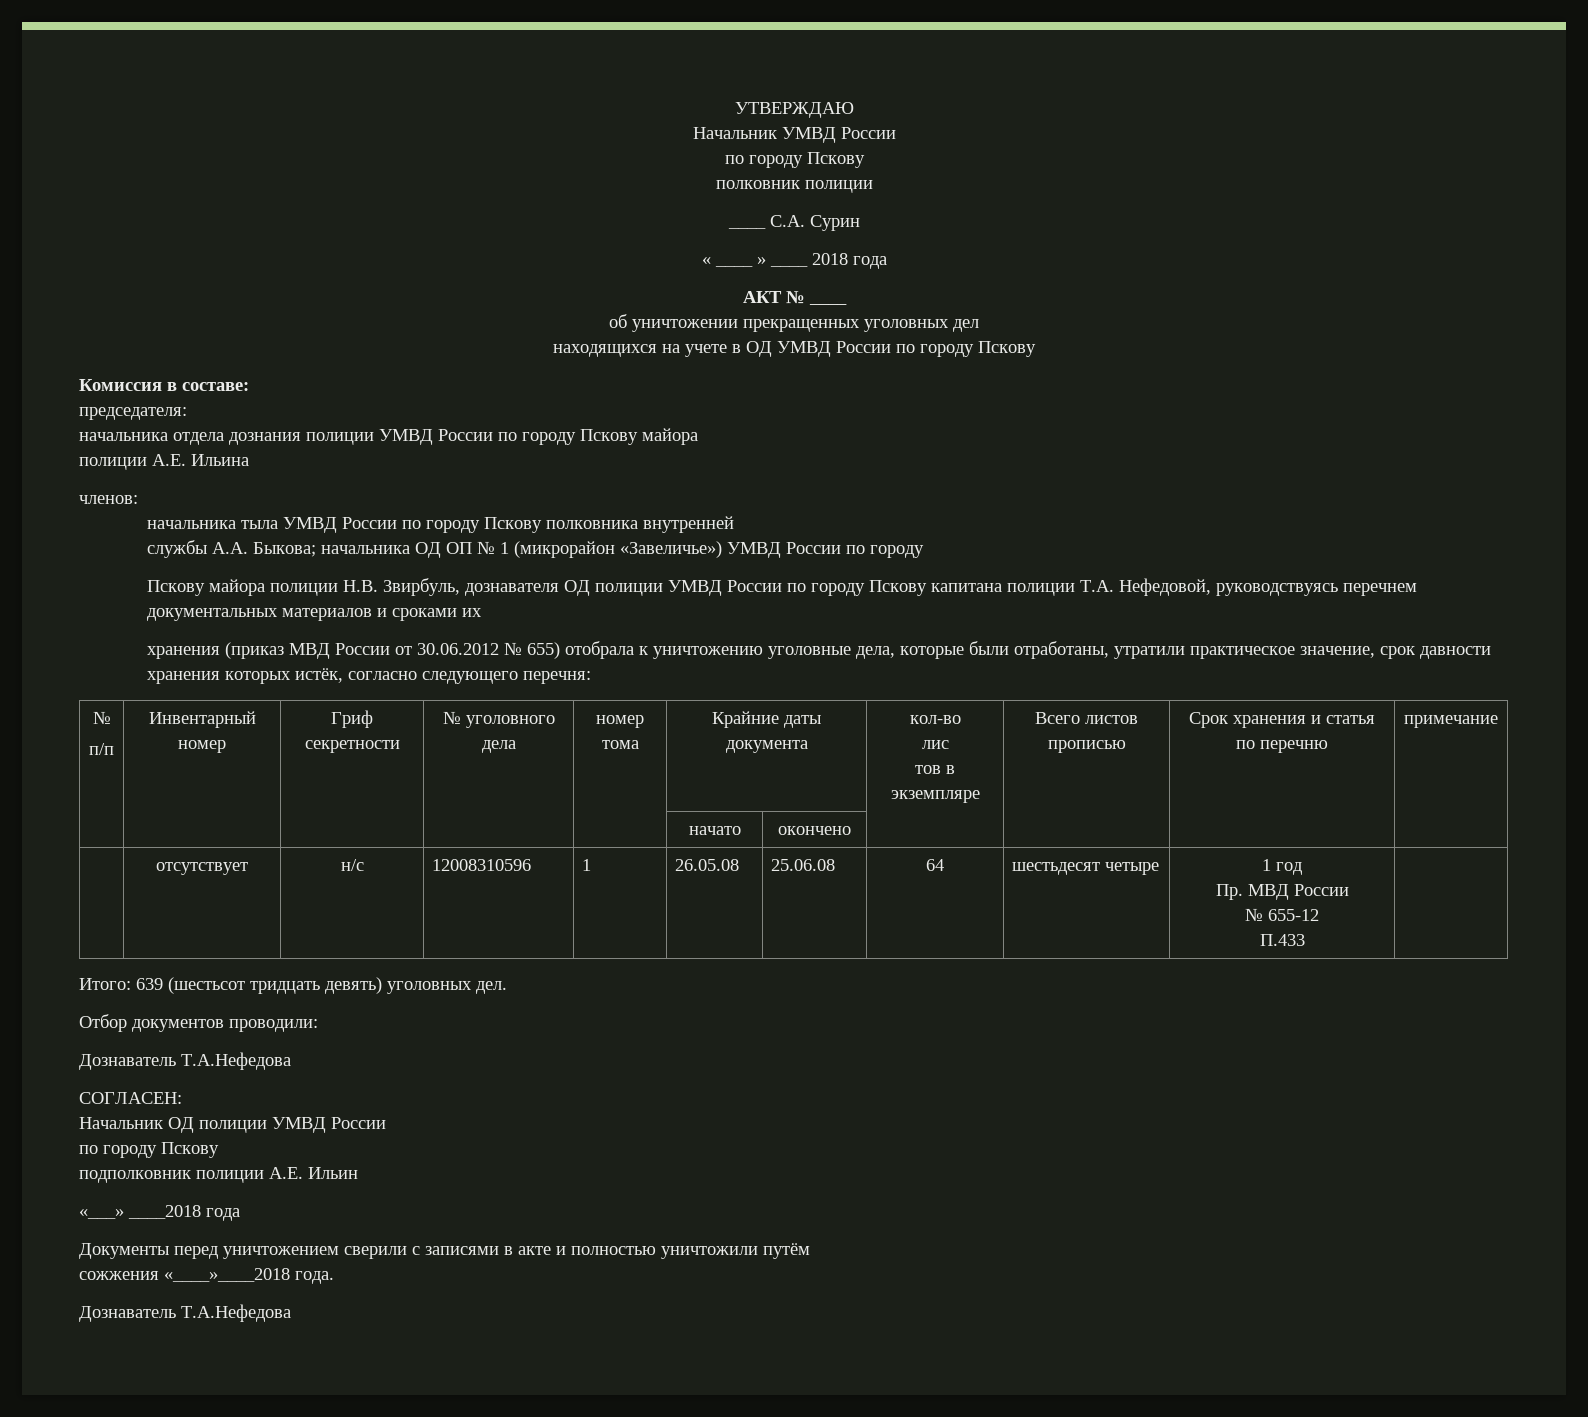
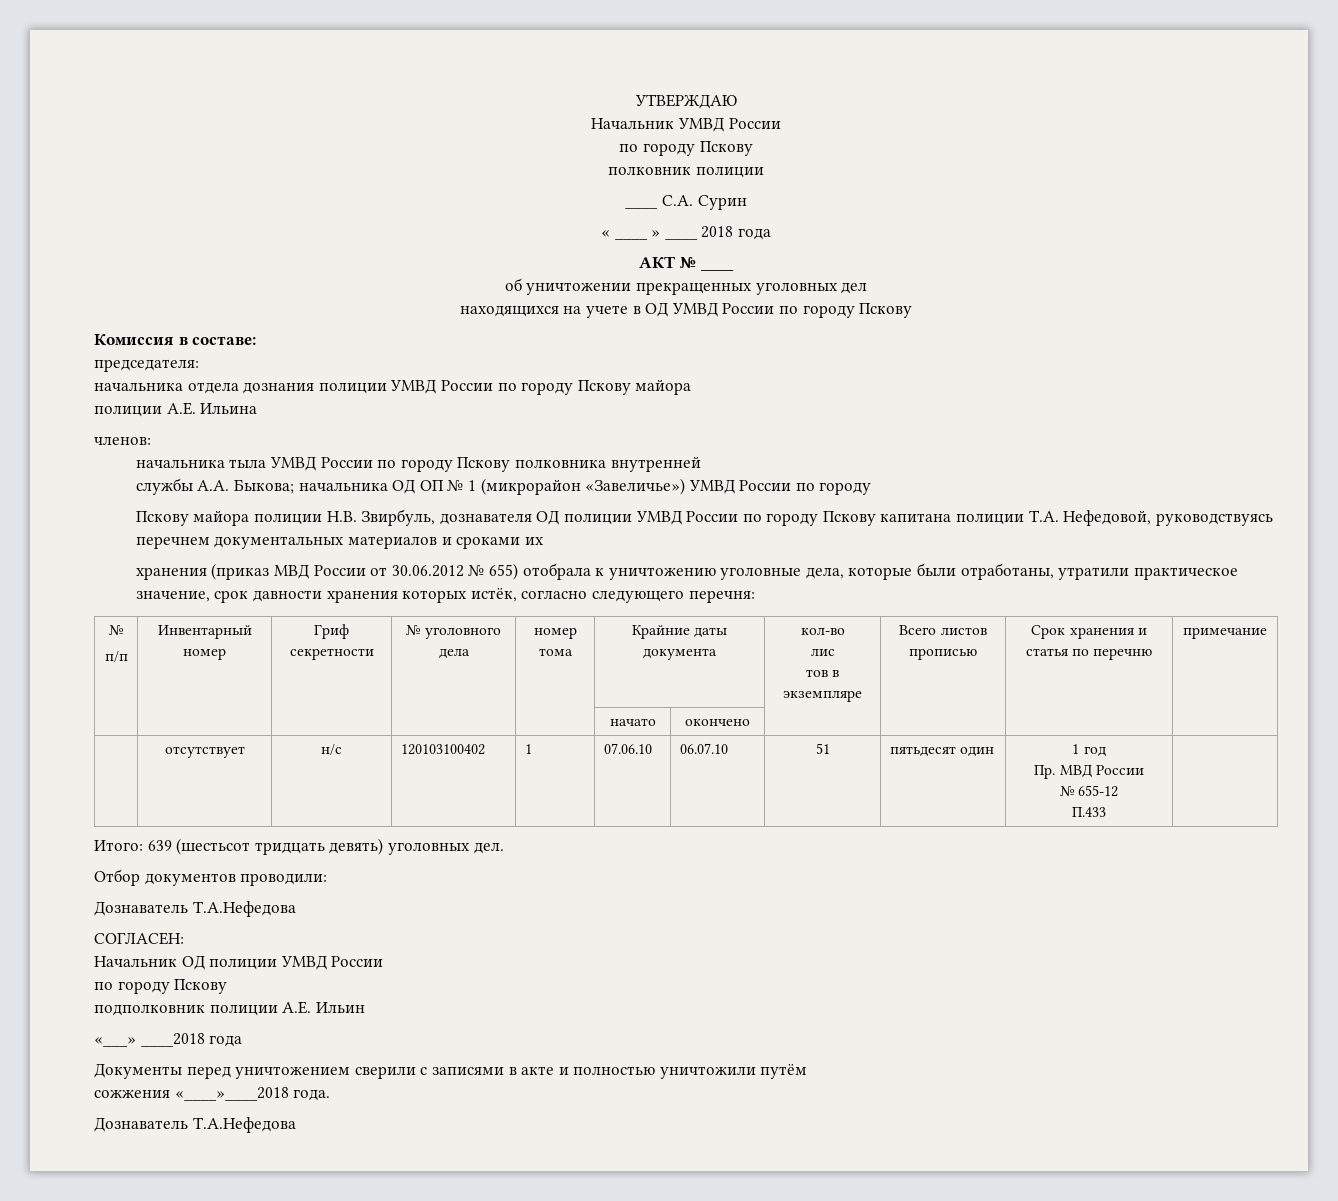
- | отсутствует | н/с | 12008310596 | 1 | 26.05.08 | 25.06.08 | 64 | шестьдесят четыре | 1 год
+ | отсутствует | н/с | 120103100402 | 1 | 07.06.10 | 06.07.10 | 51 | пятьдесят один | 1 год

